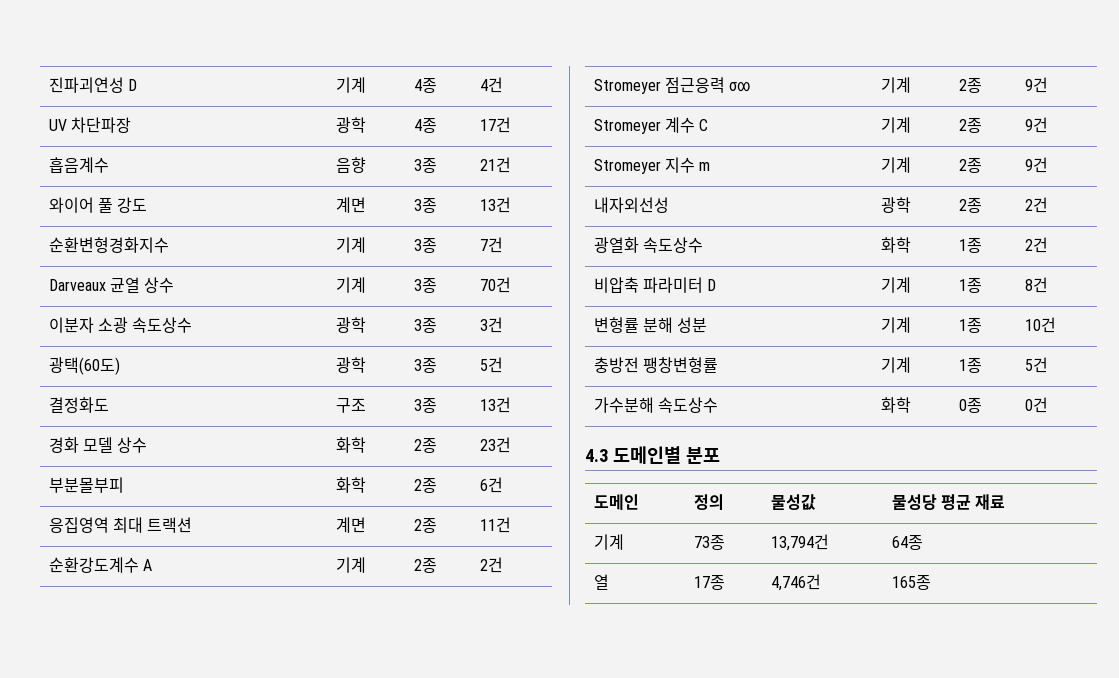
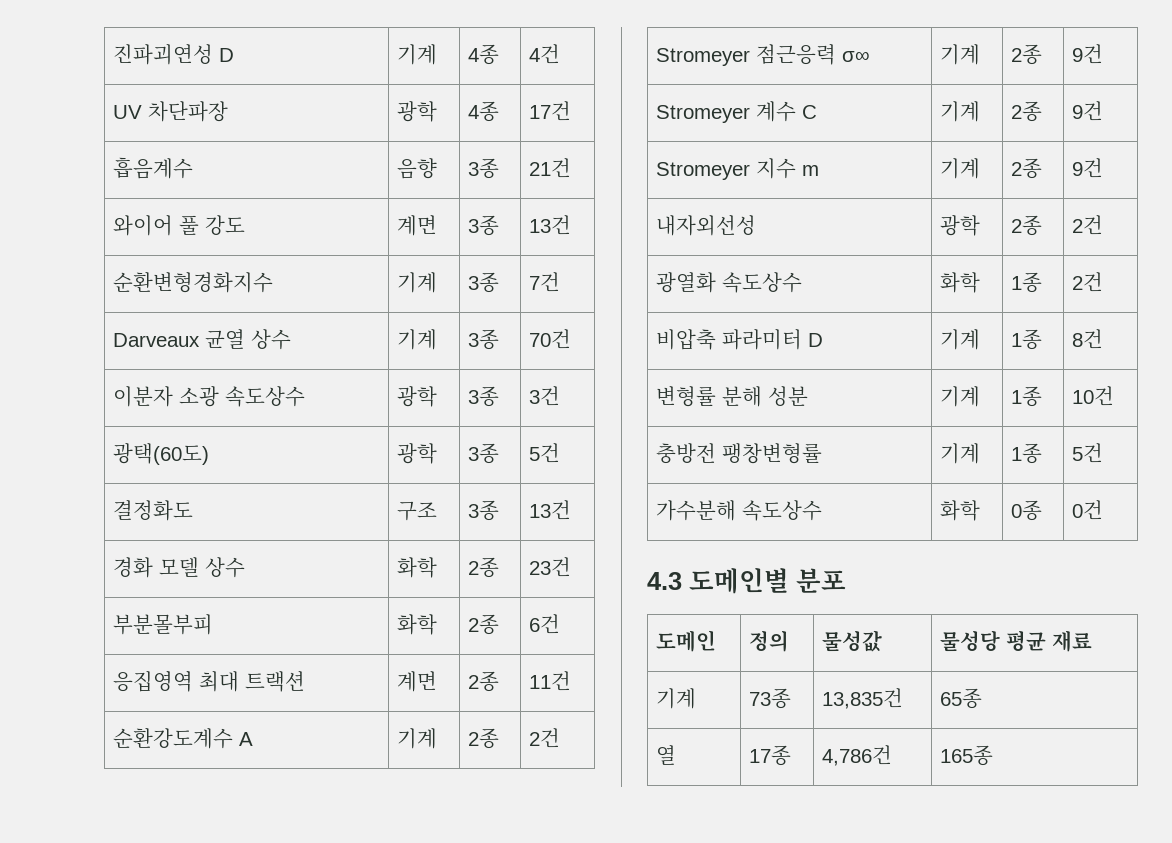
- 기계 | 73종 | 13,794건 | 64종
+ 기계 | 73종 | 13,835건 | 65종
- 열 | 17종 | 4,746건 | 165종
+ 열 | 17종 | 4,786건 | 165종

